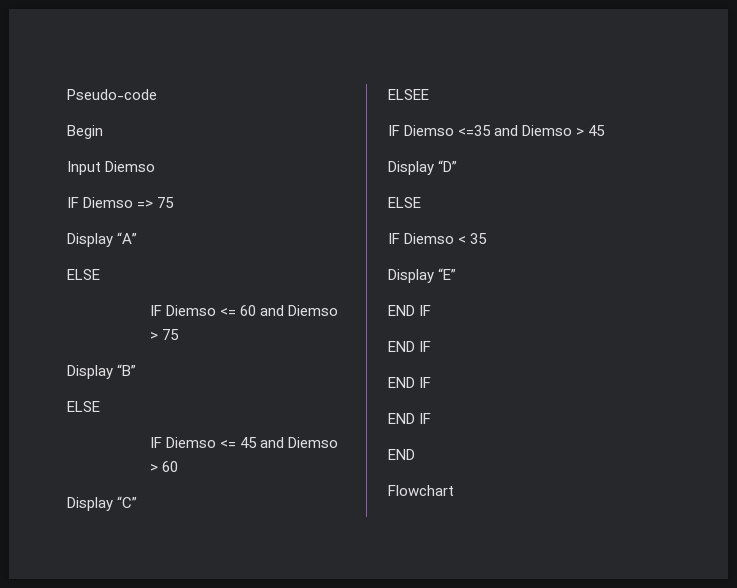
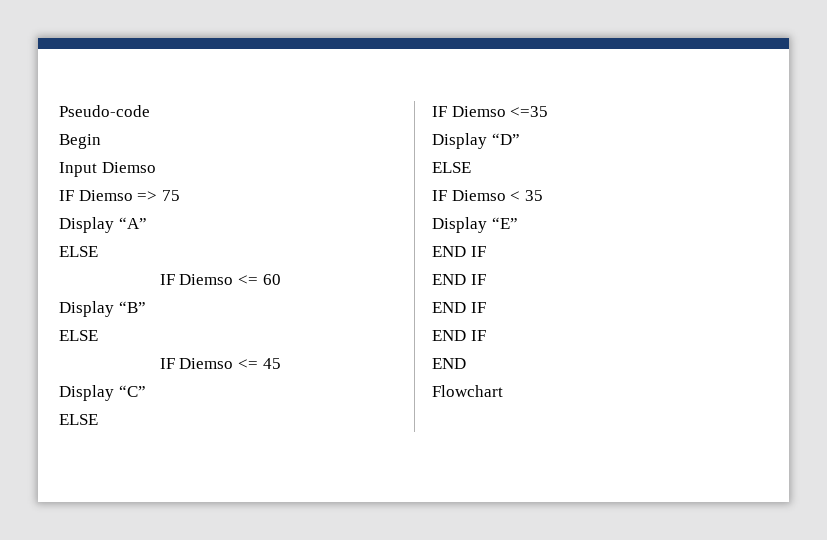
- IF Diemso <= 60 and Diemso > 75
+ IF Diemso <= 60
- IF Diemso <= 45 and Diemso > 60
+ IF Diemso <= 45
  Display “C”
- ELSEE
+ ELSE
- IF Diemso <=35 and Diemso > 45
+ IF Diemso <=35

